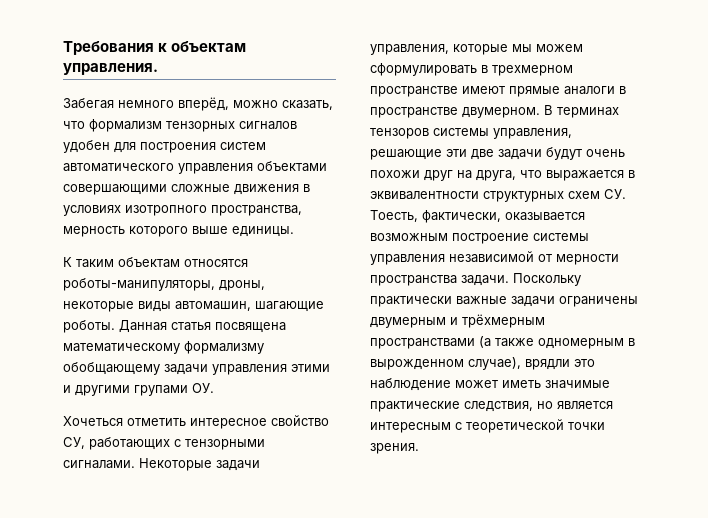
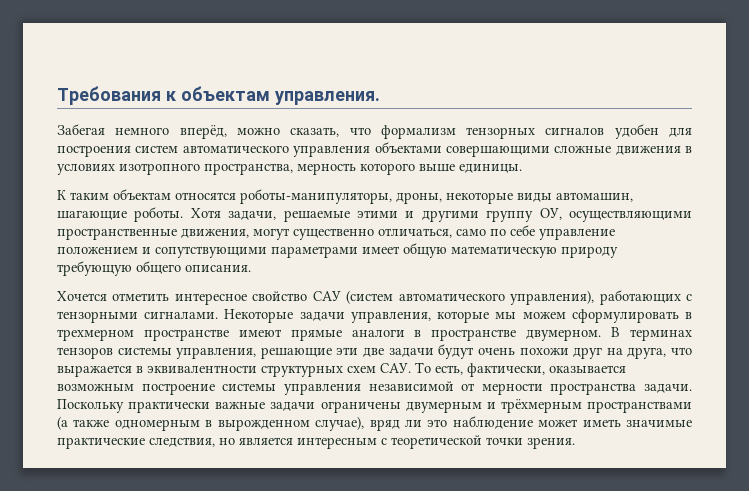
- Данная статья посвящена математическому формализму обобщающему задачи управления этими и другими групами ОУ.
- Хочеться отметить интересное свойство СУ, работающих с тензорными сигналами.
+ Хотя задачи, решаемые этими и другими группу ОУ, осуществляющими пространственные движения, могут существенно отличаться, само по себе управление положением и сопутствующими параметрами имеет общую математическую природу требующую общего описания.
+ Хочется отметить интересное свойство САУ (систем автоматического управления), работающих с тензорными сигналами.
- В терминах тензоров системы управления, решающие эти две задачи будут очень похожи друг на друга, что выражается в эквивалентности структурных схем СУ. Тоесть, фактически, оказывается возможным построение системы управления независимой от мерности пространства задачи.
+ В терминах тензоров системы управления, решающие эти две задачи будут очень похожи друг на друга, что выражается в эквивалентности структурных схем САУ. То есть, фактически, оказывается возможным построение системы управления независимой от мерности пространства задачи.
- Поскольку практически важные задачи ограничены двумерным и трёхмерным пространствами (а также одномерным в вырожденном случае), врядли это наблюдение может иметь значимые практические следствия, но является интересным с теоретической точки зрения.
+ Поскольку практически важные задачи ограничены двумерным и трёхмерным пространствами (а также одномерным в вырожденном случае), вряд ли это наблюдение может иметь значимые практические следствия, но является интересным с теоретической точки зрения.

